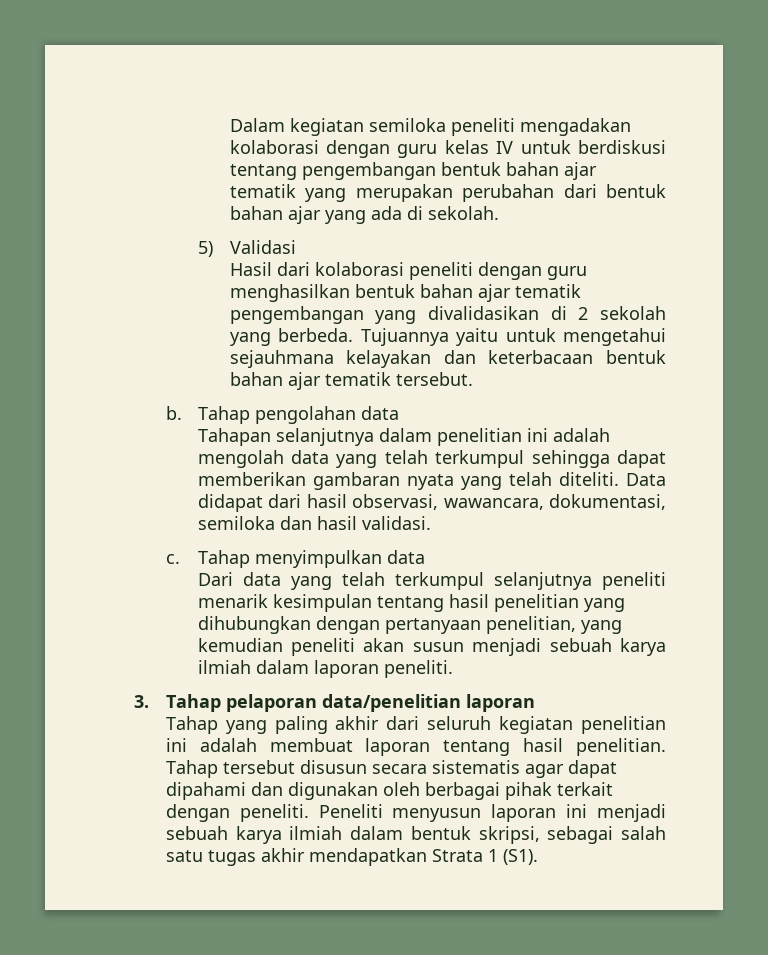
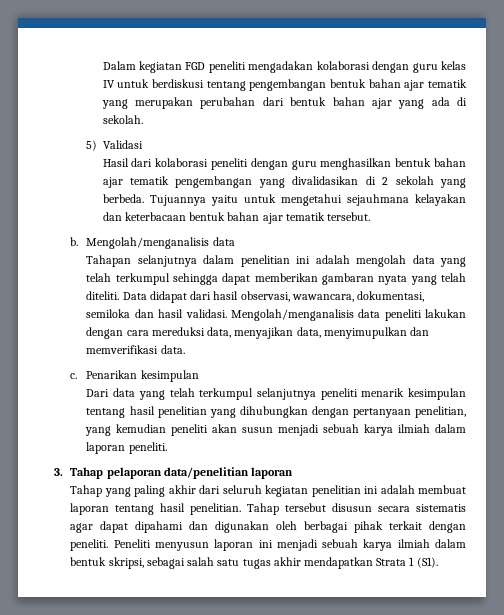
- Dalam kegiatan semiloka peneliti mengadakan kolaborasi dengan guru kelas IV untuk berdiskusi tentang pengembangan bentuk bahan ajar tematik yang merupakan perubahan dari bentuk bahan ajar yang ada di sekolah.
+ Dalam kegiatan FGD peneliti mengadakan kolaborasi dengan guru kelas IV untuk berdiskusi tentang pengembangan bentuk bahan ajar tematik yang merupakan perubahan dari bentuk bahan ajar yang ada di sekolah.
- b. Tahap pengolahan data
+ b. Mengolah/menganalisis data
- Data didapat dari hasil observasi, wawancara, dokumentasi, semiloka dan hasil validasi.
- c. Tahap menyimpulkan data
+ Data didapat dari hasil observasi, wawancara, dokumentasi, semiloka dan hasil validasi. Mengolah/menganalisis data peneliti lakukan dengan cara mereduksi data, menyajikan data, menyimupulkan dan memverifikasi data.
+ c. Penarikan kesimpulan

